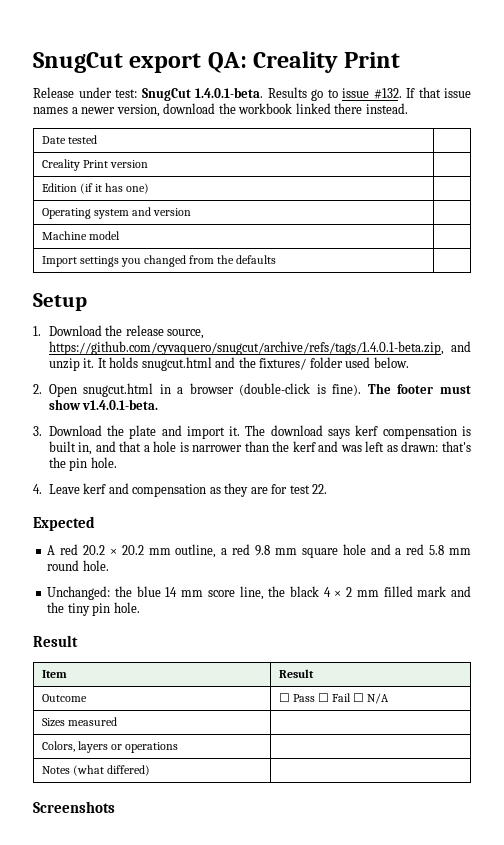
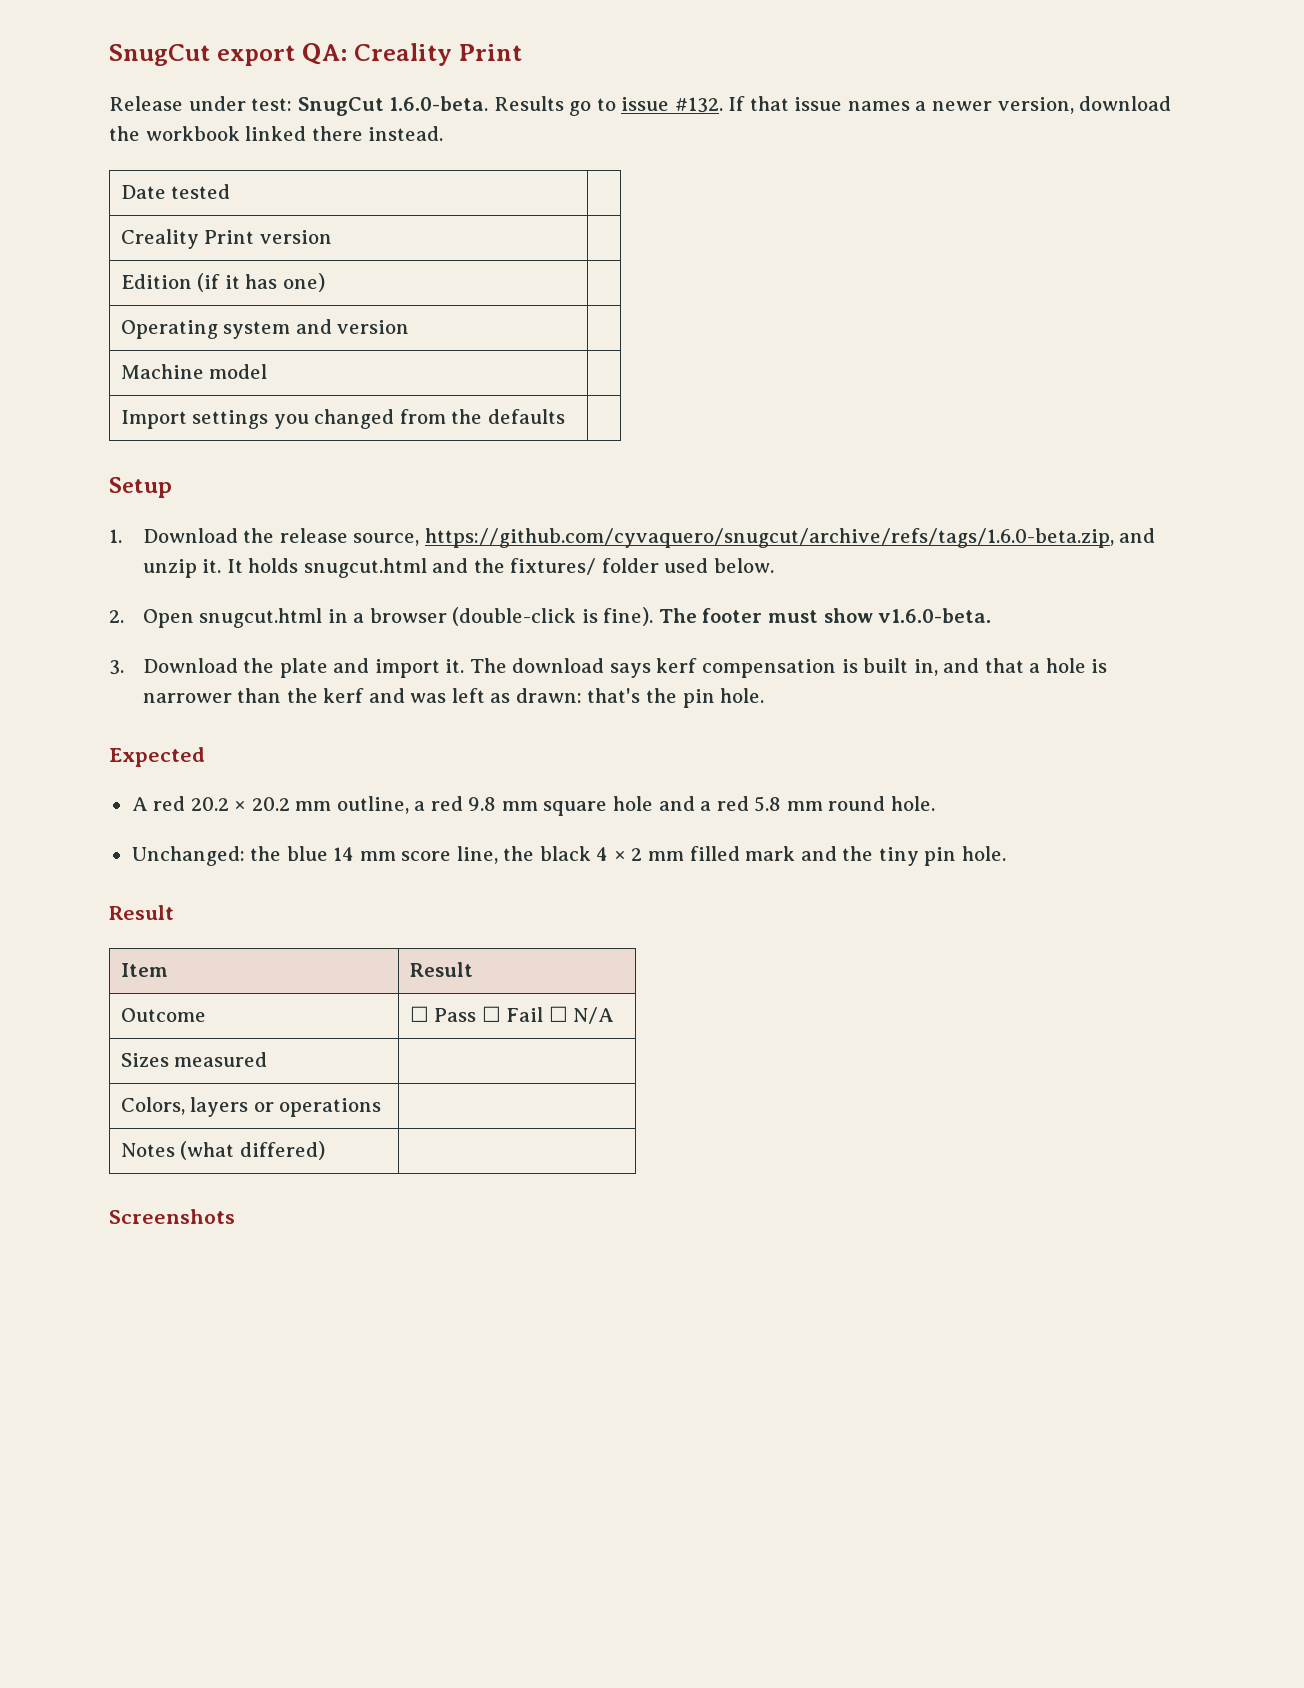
- Release under test: SnugCut 1.4.0.1-beta. Results go to issue #132.
+ Release under test: SnugCut 1.6.0-beta. Results go to issue #132.
- 1. Download the release source, https://github.com/cyvaquero/snugcut/archive/refs/tags/1.4.0.1-beta.zip, and unzip it.
+ 1. Download the release source, https://github.com/cyvaquero/snugcut/archive/refs/tags/1.6.0-beta.zip, and unzip it.
- The footer must show v1.4.0.1-beta.
+ The footer must show v1.6.0-beta.
- 4. Leave kerf and compensation as they are for test 22.

